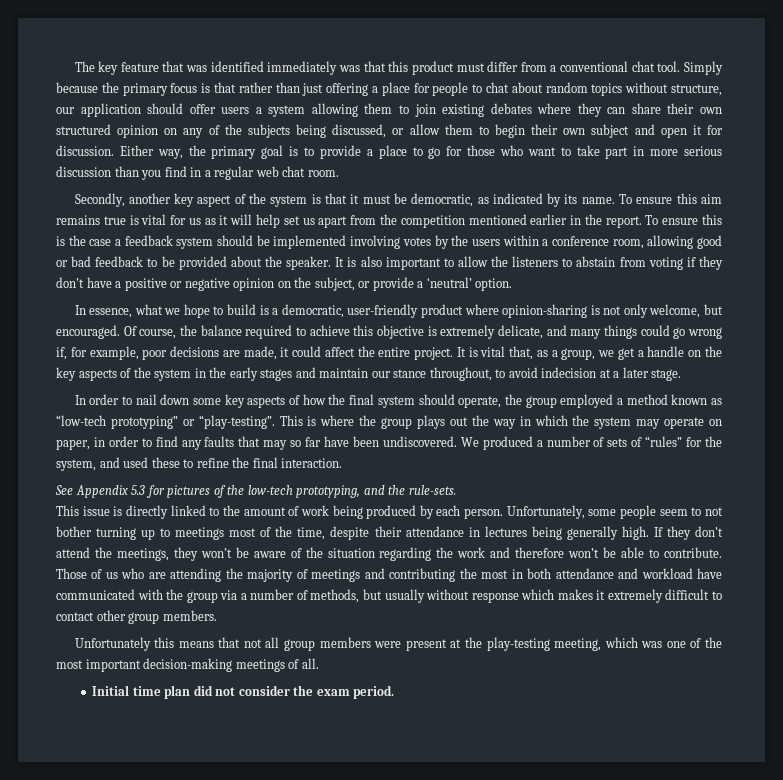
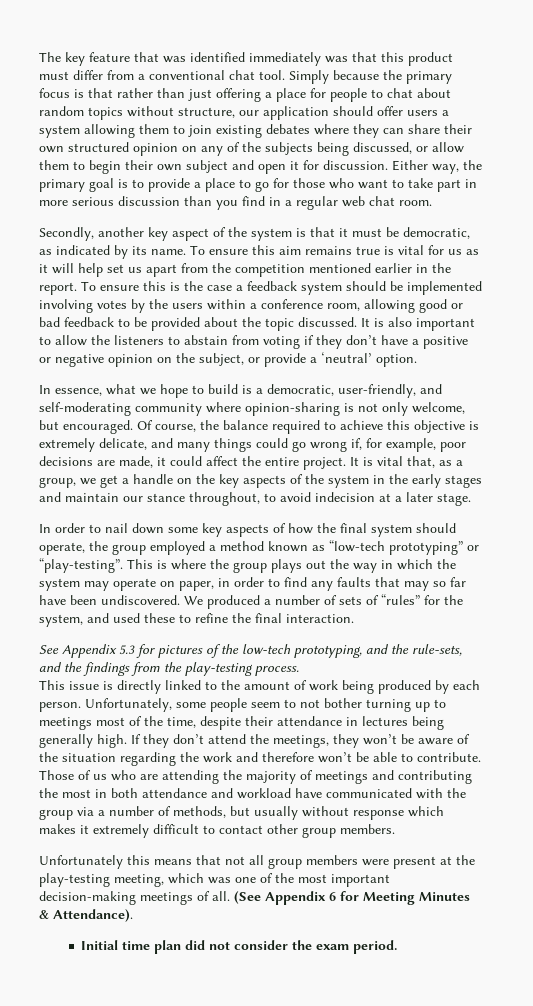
- To ensure this is the case a feedback system should be implemented involving votes by the users within a conference room, allowing good or bad feedback to be provided about the speaker.
+ To ensure this is the case a feedback system should be implemented involving votes by the users within a conference room, allowing good or bad feedback to be provided about the topic discussed.
- In essence, what we hope to build is a democratic, user-friendly product where opinion-sharing is not only welcome, but encouraged.
+ In essence, what we hope to build is a democratic, user-friendly, and self-moderating community where opinion-sharing is not only welcome, but encouraged.
- See Appendix 5.3 for pictures of the low-tech prototyping, and the rule-sets.
+ See Appendix 5.3 for pictures of the low-tech prototyping, and the rule-sets, and the findings from the play-testing process.
+ (See Appendix 6 for Meeting Minutes & Attendance).

